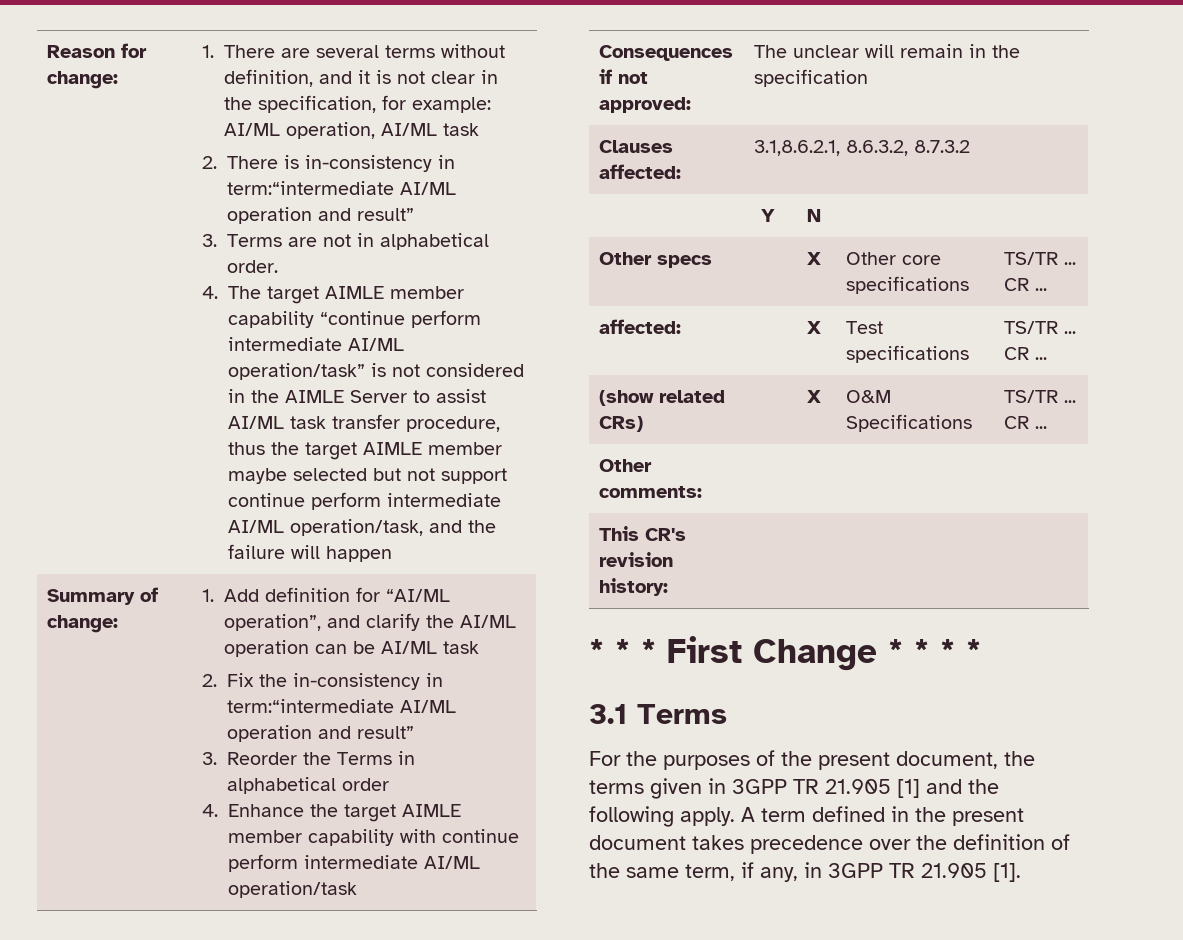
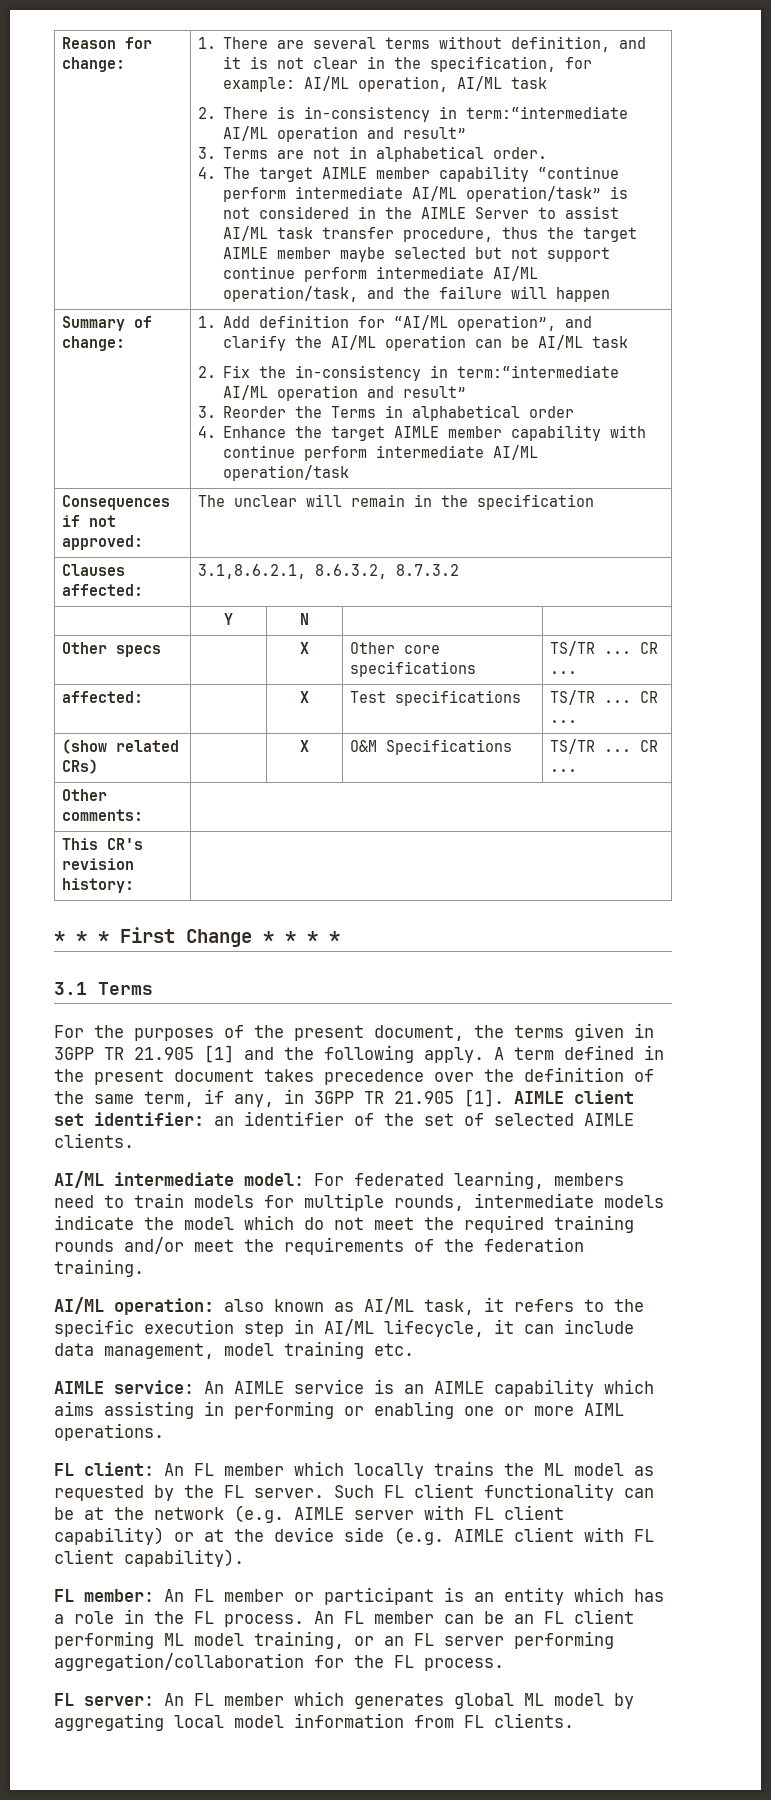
+ AIMLE client set identifier: an identifier of the set of selected AIMLE clients.
+ AI/ML intermediate model: For federated learning, members need to train models for multiple rounds, intermediate models indicate the model which do not meet the required training rounds and/or meet the requirements of the federation training.
+ AI/ML operation: also known as AI/ML task, it refers to the specific execution step in AI/ML lifecycle, it can include data management, model training etc.
+ AIMLE service: An AIMLE service is an AIMLE capability which aims assisting in performing or enabling one or more AIML operations.
+ FL client: An FL member which locally trains the ML model as requested by the FL server. Such FL client functionality can be at the network (e.g. AIMLE server with FL client capability) or at the device side (e.g. AIMLE client with FL client capability).
+ FL member: An FL member or participant is an entity which has a role in the FL process. An FL member can be an FL client performing ML model training, or an FL server performing aggregation/collaboration for the FL process.
+ FL server: An FL member which generates global ML model by aggregating local model information from FL clients.

